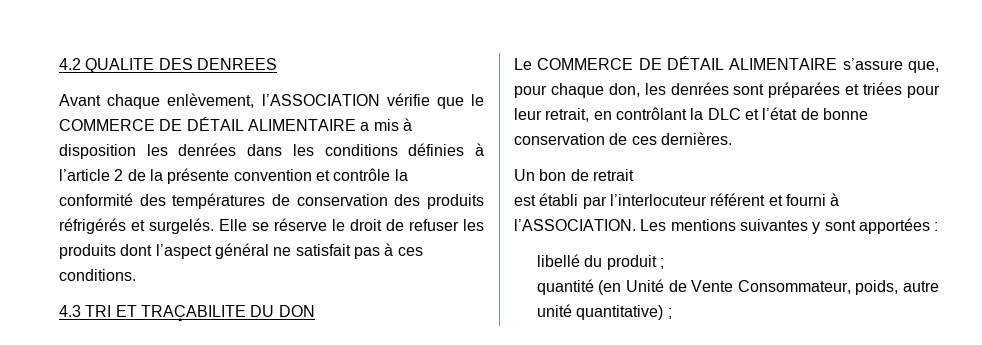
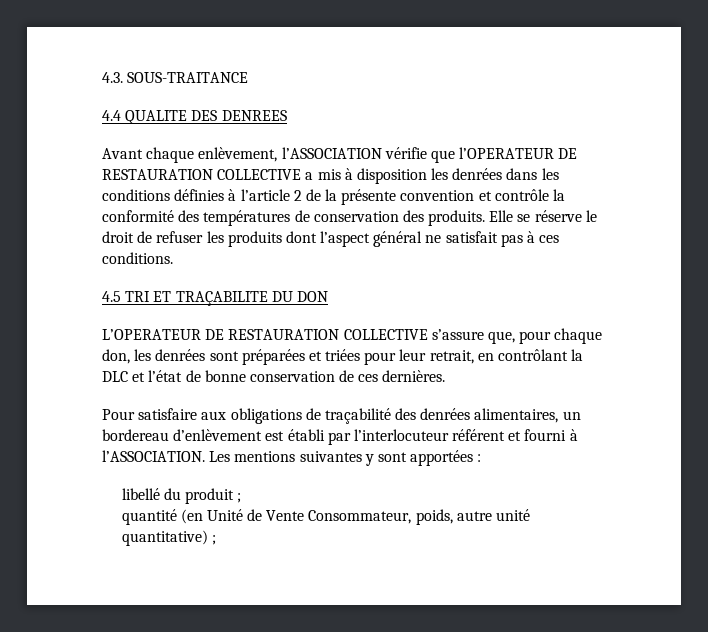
- 4.2 QUALITE DES DENREES
+ 4.3. SOUS-TRAITANCE
+ 4.4 QUALITE DES DENREES
- Avant chaque enlèvement, l’ASSOCIATION vérifie que le COMMERCE DE DÉTAIL ALIMENTAIRE a mis à disposition les denrées dans les conditions définies à l’article 2 de la présente convention et contrôle la conformité des températures de conservation des produits réfrigérés et surgelés.
+ Avant chaque enlèvement, l’ASSOCIATION vérifie que l’OPERATEUR DE RESTAURATION COLLECTIVE a mis à disposition les denrées dans les conditions définies à l’article 2 de la présente convention et contrôle la conformité des températures de conservation des produits.
- 4.3 TRI ET TRAÇABILITE DU DON
+ 4.5 TRI ET TRAÇABILITE DU DON
- Le COMMERCE DE DÉTAIL ALIMENTAIRE s’assure que, pour chaque don, les denrées sont préparées et triées pour leur retrait, en contrôlant la DLC et l’état de bonne conservation de ces dernières.
+ L’OPERATEUR DE RESTAURATION COLLECTIVE s’assure que, pour chaque don, les denrées sont préparées et triées pour leur retrait, en contrôlant la DLC et l’état de bonne conservation de ces dernières.
- Un bon de retrait
- est établi par l’interlocuteur référent et fourni à l’ASSOCIATION.
+ Pour satisfaire aux obligations de traçabilité des denrées alimentaires, un bordereau d’enlèvement est établi par l’interlocuteur référent et fourni à l’ASSOCIATION.

